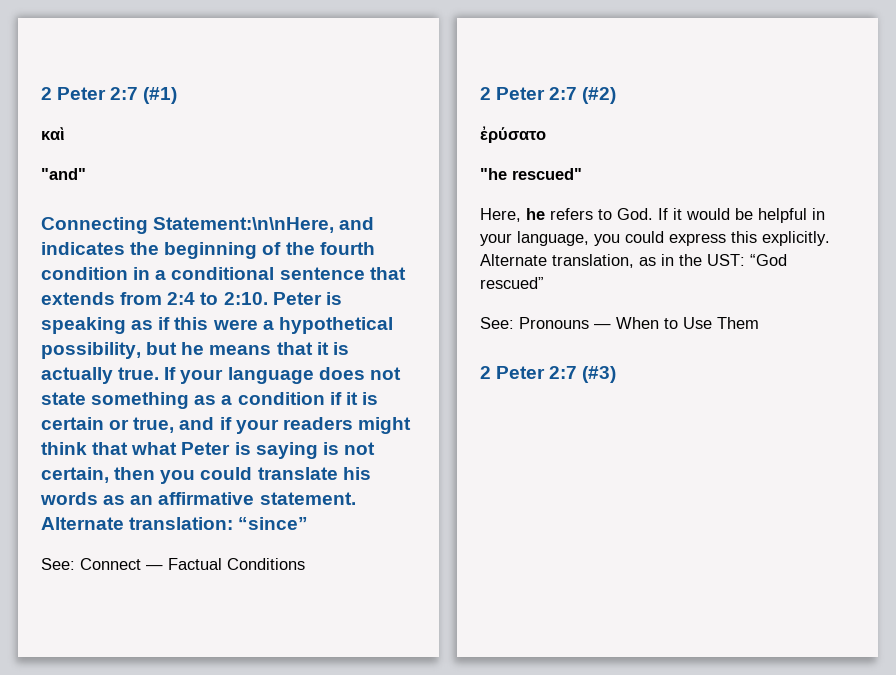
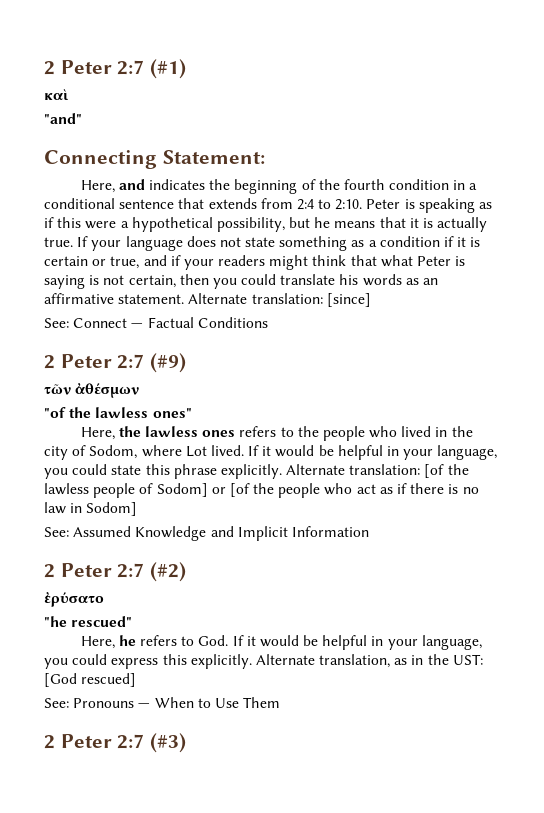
- Connecting Statement:\n\nHere, and indicates the beginning of the fourth condition in a conditional sentence that extends from 2:4 to 2:10.
+ Connecting Statement:
+ Here, and indicates the beginning of the fourth condition in a conditional sentence that extends from 2:4 to 2:10.
- Alternate translation: “since”
+ Alternate translation: [since]
+ 2 Peter 2:7 (#9)
+ τῶν ἀθέσμων
+ "of the lawless ones"
+ Here, the lawless ones refers to the people who lived in the city of Sodom, where Lot lived. If it would be helpful in your language, you could state this phrase explicitly. Alternate translation: [of the lawless people of Sodom] or [of the people who act as if there is no law in Sodom]
+ See: Assumed Knowledge and Implicit Information
- Alternate translation, as in the UST: “God rescued”
+ Alternate translation, as in the UST: [God rescued]

